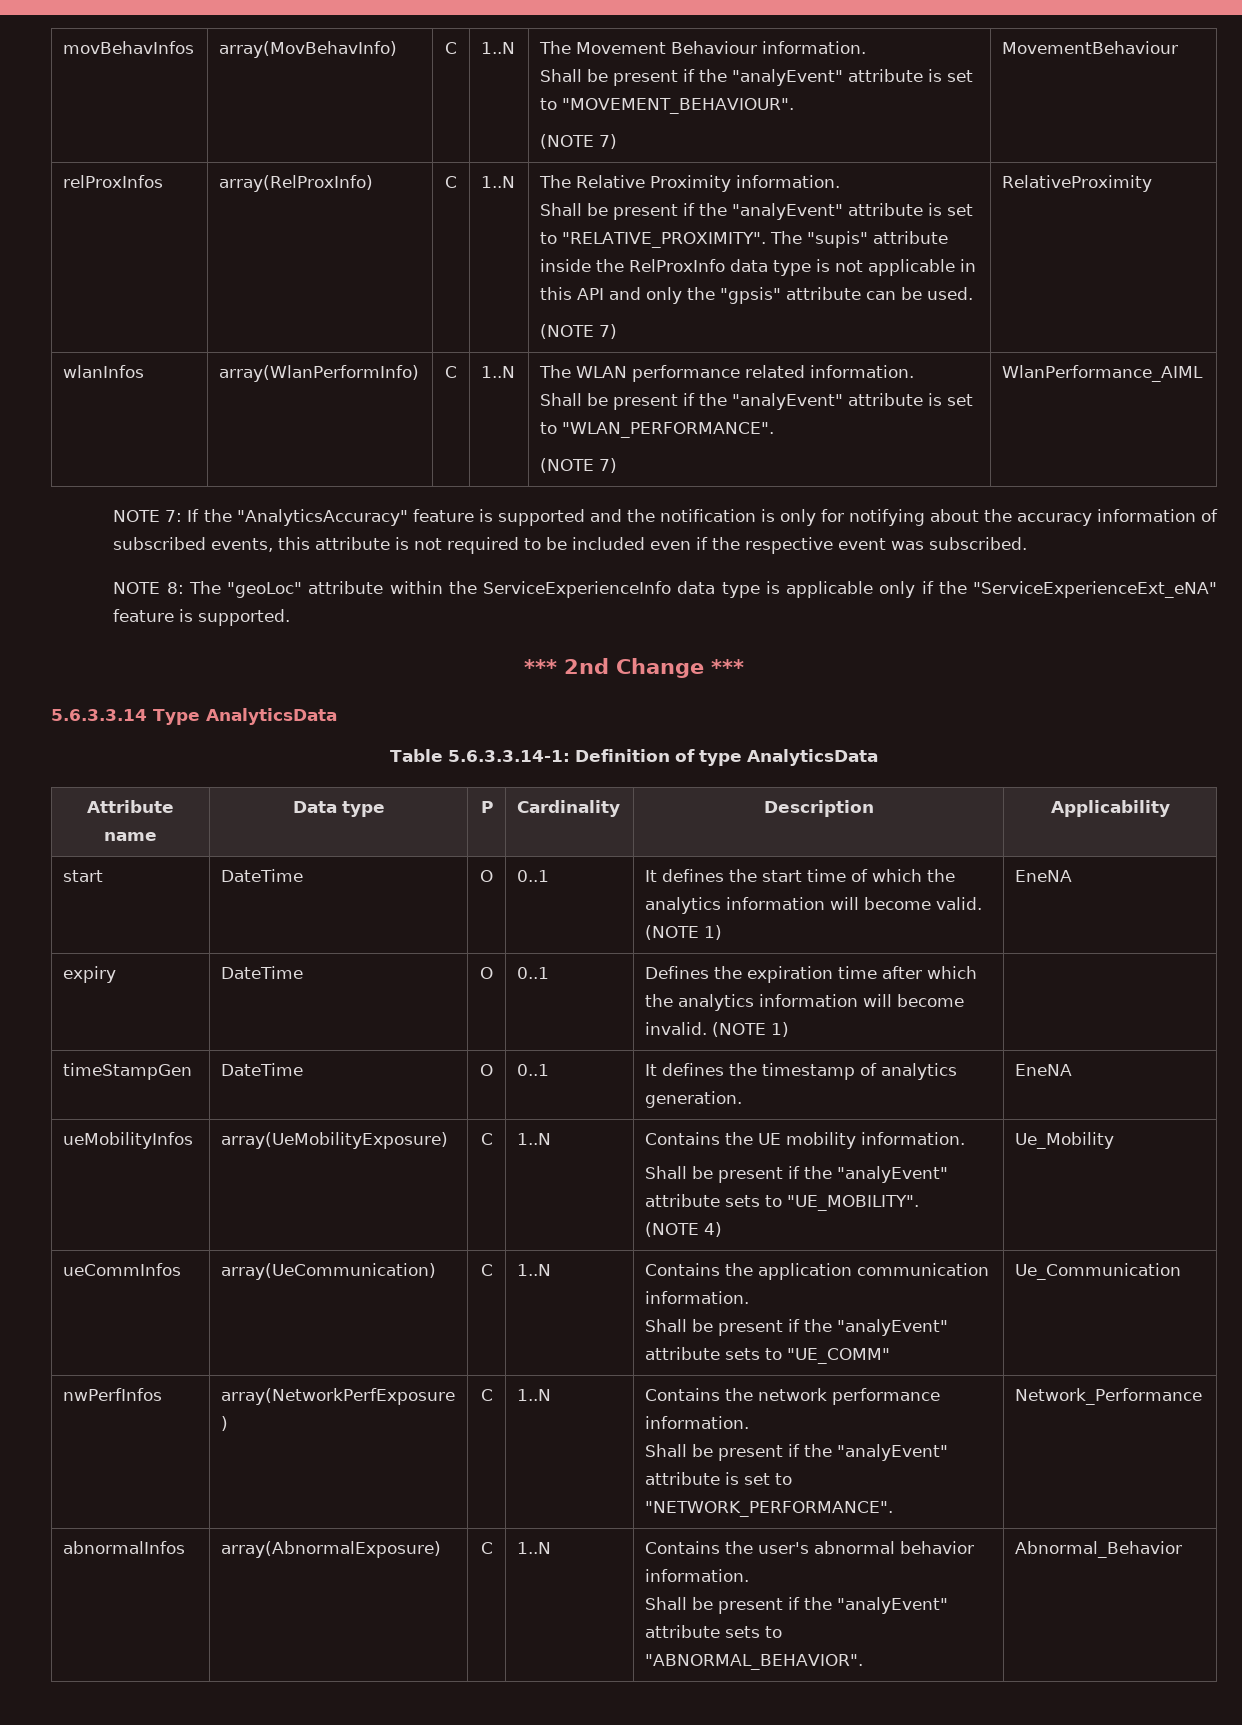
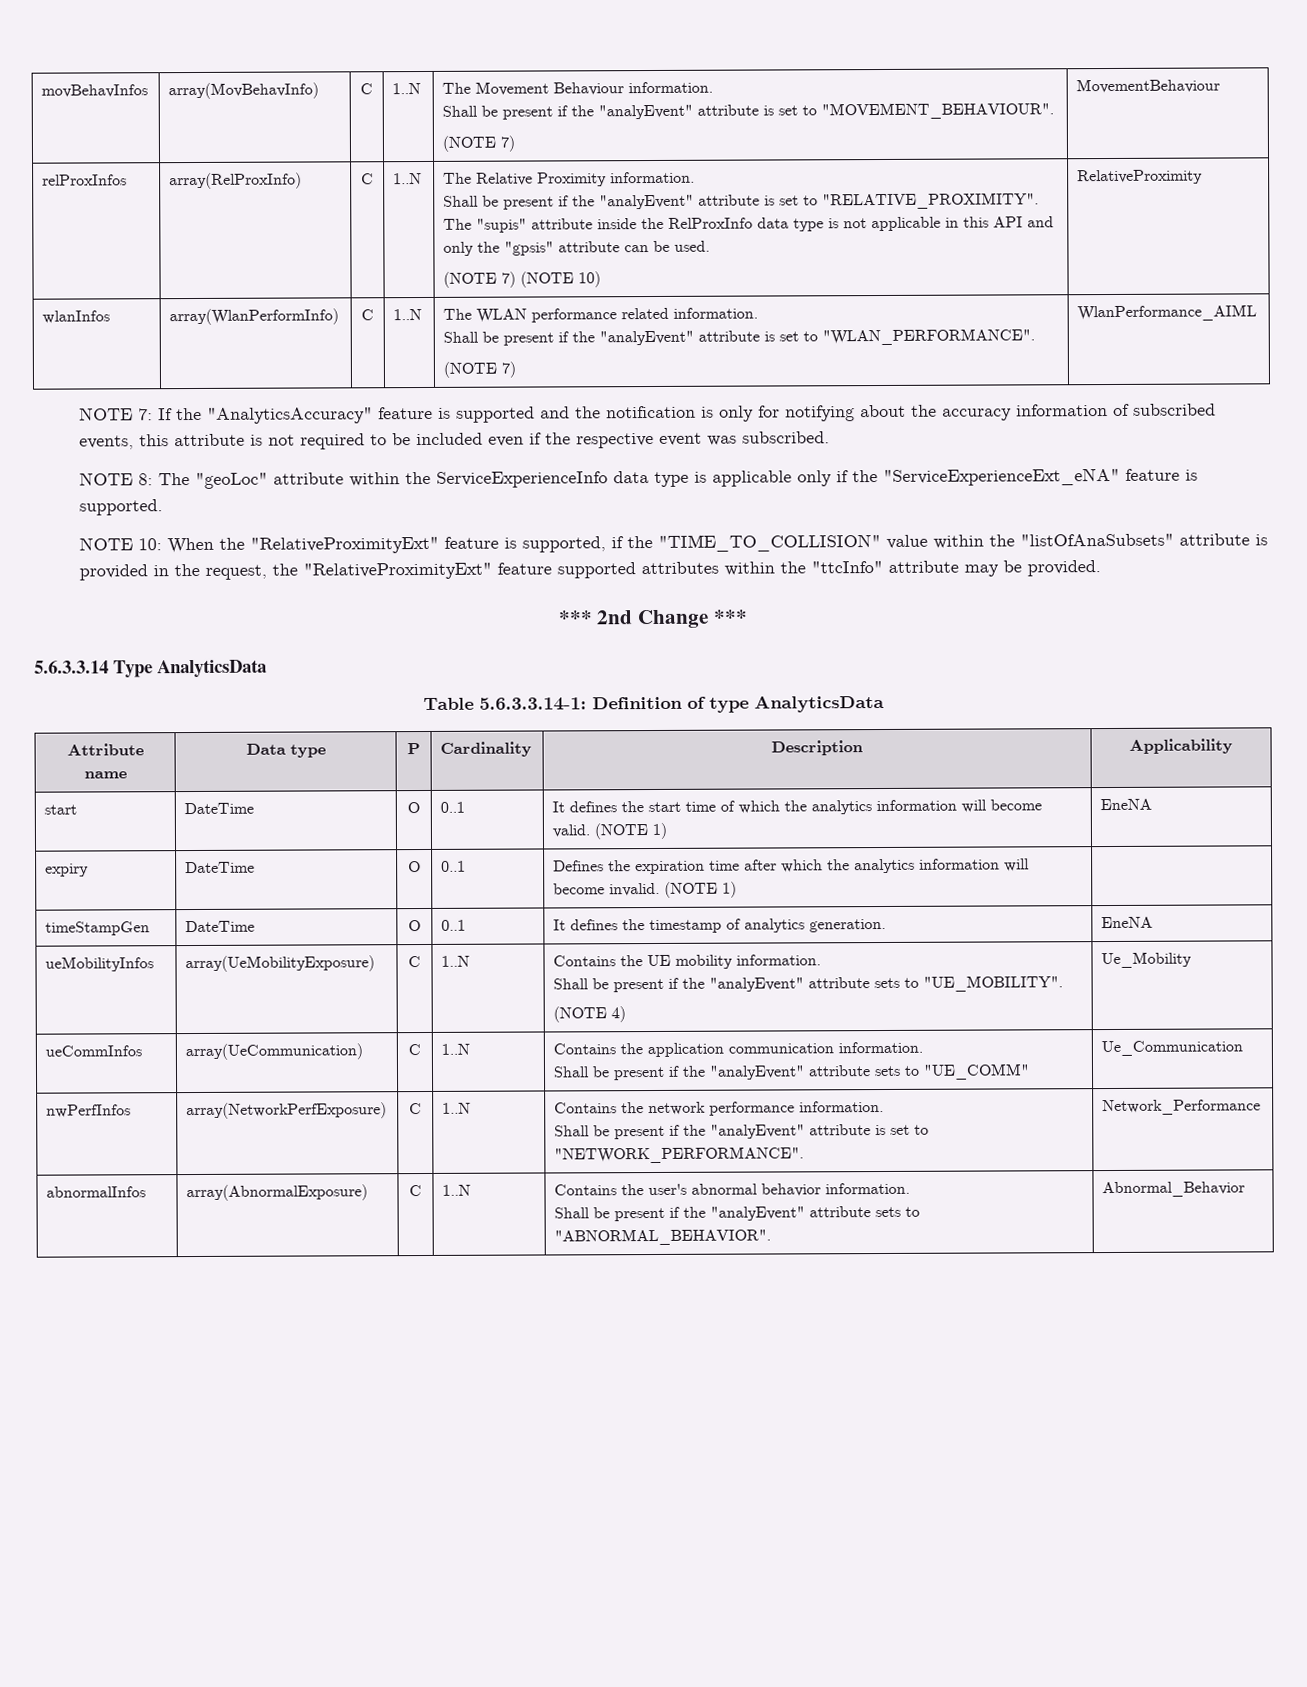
  The "supis" attribute inside the RelProxInfo data type is not applicable in this API and only the "gpsis" attribute can be used.
- (NOTE 7)
+ (NOTE 7) (NOTE 10)
+ NOTE 10: When the "RelativeProximityExt" feature is supported, if the "TIME_TO_COLLISION" value within the "listOfAnaSubsets" attribute is provided in the request, the "RelativeProximityExt" feature supported attributes within the "ttcInfo" attribute may be provided.

